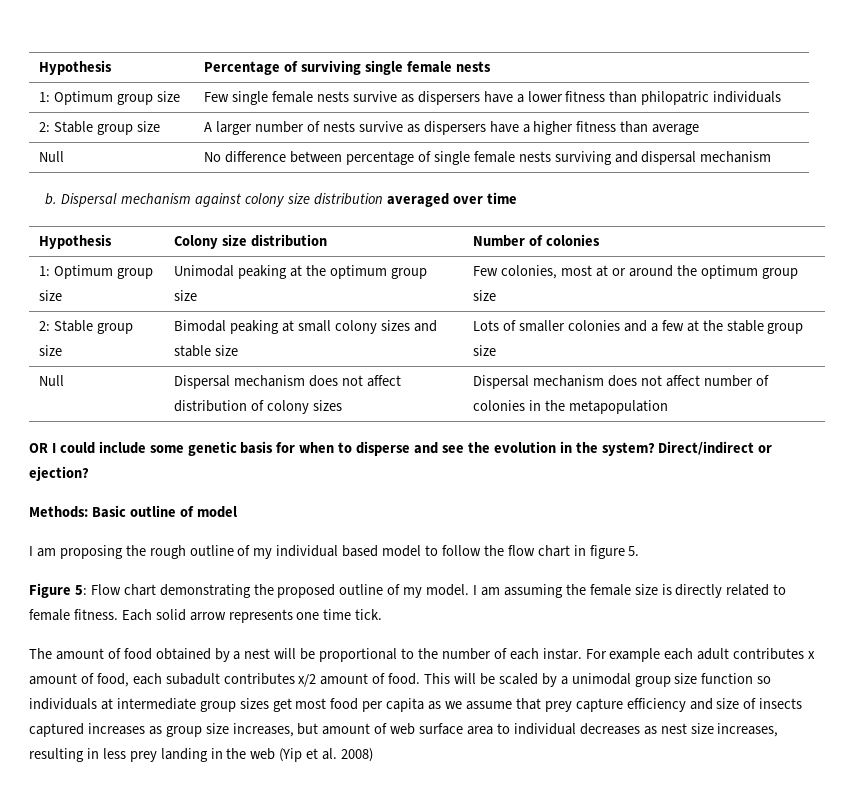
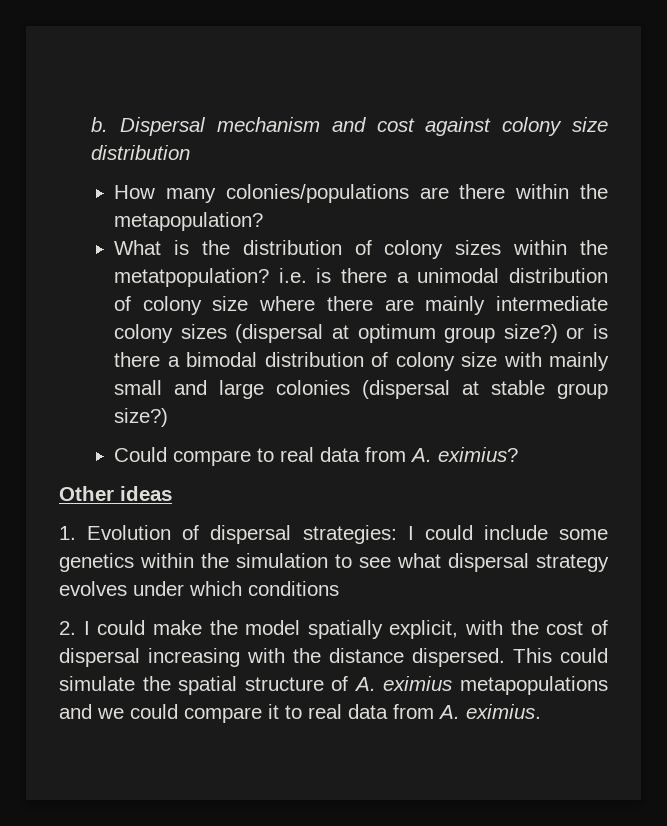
- Hypothesis | Percentage of surviving single female nests
- 1: Optimum group size | Few single female nests survive as dispersers have a lower fitness than philopatric individuals
- 2: Stable group size | A larger number of nests survive as dispersers have a higher fitness than average
- Null | No difference between percentage of single female nests surviving and dispersal mechanism
- Dispersal mechanism against colony size distribution averaged over time
- Hypothesis | Colony size distribution | Number of colonies
- 1: Optimum group size | Unimodal peaking at the optimum group size | Few colonies, most at or around the optimum group size
- 2: Stable group size | Bimodal peaking at small colony sizes and stable size | Lots of smaller colonies and a few at the stable group size
- Null | Dispersal mechanism does not affect distribution of colony sizes | Dispersal mechanism does not affect number of colonies in the metapopulation
- OR I could include some genetic basis for when to disperse and see the evolution in the system? Direct/indirect or ejection?
- Methods: Basic outline of model
- I am proposing the rough outline of my individual based model to follow the flow chart in figure 5.
- Figure 5: Flow chart demonstrating the proposed outline of my model. I am assuming the female size is directly related to female fitness. Each solid arrow represents one time tick.
- The amount of food obtained by a nest will be proportional to the number of each instar. For example each adult contributes x amount of food, each subadult contributes x/2 amount of food. This will be scaled by a unimodal group size function so individuals at intermediate group sizes get most food per capita as we assume that prey capture efficiency and size of insects captured increases as group size increases, but amount of web surface area to individual decreases as nest size increases, resulting in less prey landing in the web (Yip et al. 2008)
+ Dispersal mechanism and cost against colony size distribution
+ How many colonies/populations are there within the metapopulation?
+ What is the distribution of colony sizes within the metatpopulation? i.e. is there a unimodal distribution of colony size where there are mainly intermediate colony sizes (dispersal at optimum group size?) or is there a bimodal distribution of colony size with mainly small and large colonies (dispersal at stable group size?)
+ Could compare to real data from A. eximius?
+ Other ideas
+ 1. Evolution of dispersal strategies: I could include some genetics within the simulation to see what dispersal strategy evolves under which conditions
+ 2. I could make the model spatially explicit, with the cost of dispersal increasing with the distance dispersed. This could simulate the spatial structure of A. eximius metapopulations and we could compare it to real data from A. eximius.

